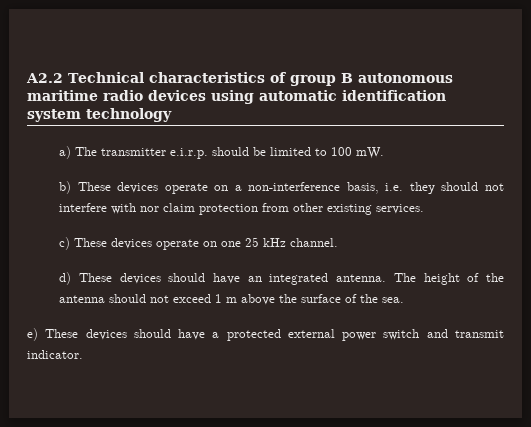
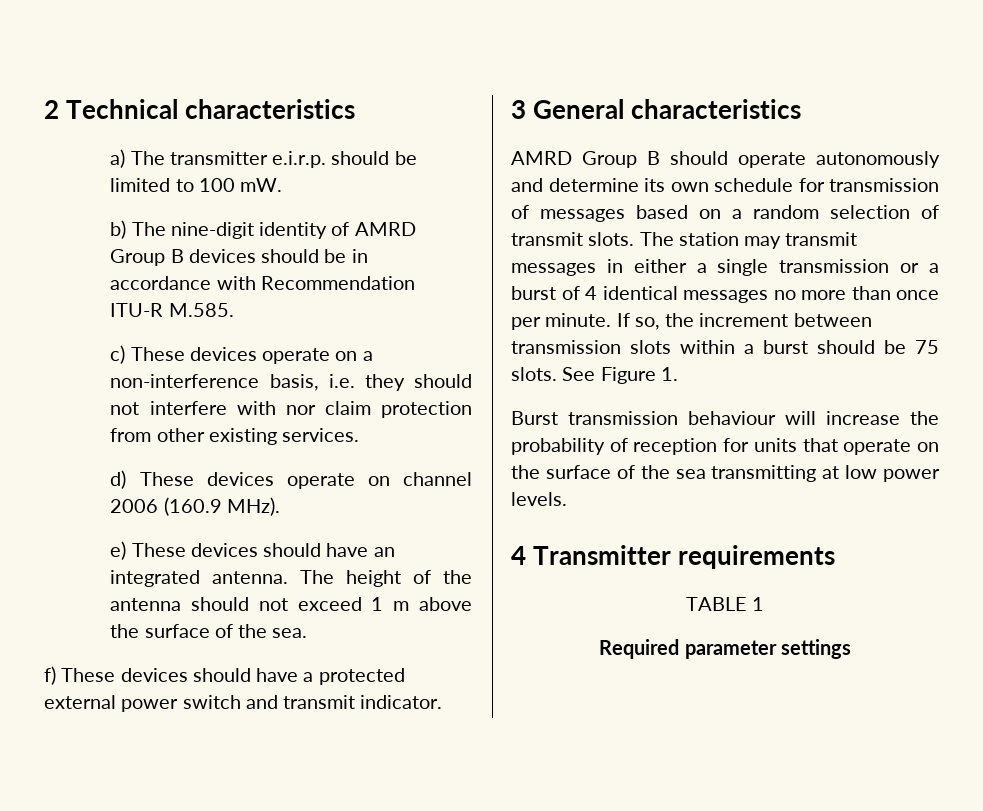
- A2.2 Technical characteristics of group B autonomous maritime radio devices using automatic identification system technology
+ 2 Technical characteristics
- b) These devices operate on a non-interference basis, i.e. they should not interfere with nor claim protection from other existing services.
+ b) The nine-digit identity of AMRD Group B devices should be in accordance with Recommendation ITU-R M.585.
+ c) These devices operate on a non-interference basis, i.e. they should not interfere with nor claim protection from other existing services.
- c) These devices operate on one 25 kHz channel.
- d) These devices should have an integrated antenna.
+ d) These devices operate on channel 2006 (160.9 MHz).
+ e) These devices should have an integrated antenna.
- e) These devices should have a protected external power switch and transmit indicator.
+ f) These devices should have a protected external power switch and transmit indicator.
+ 3 General characteristics
+ AMRD Group B should operate autonomously and determine its own schedule for transmission of messages based on a random selection of transmit slots. The station may transmit messages in either a single transmission or a burst of 4 identical messages no more than once per minute. If so, the increment between transmission slots within a burst should be 75 slots. See Figure 1.
+ Burst transmission behaviour will increase the probability of reception for units that operate on the surface of the sea transmitting at low power levels.
+ 4 Transmitter requirements
+ TABLE 1
+ Required parameter settings

